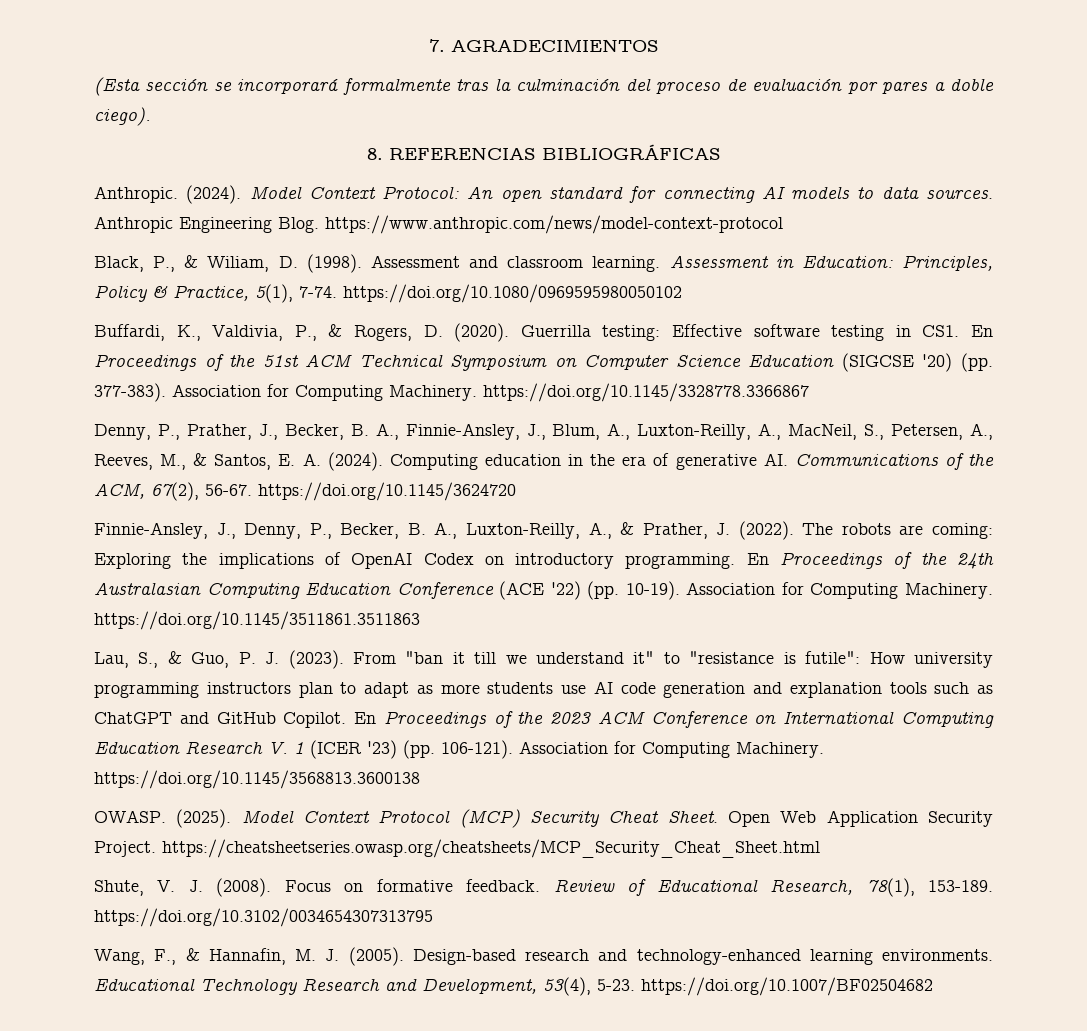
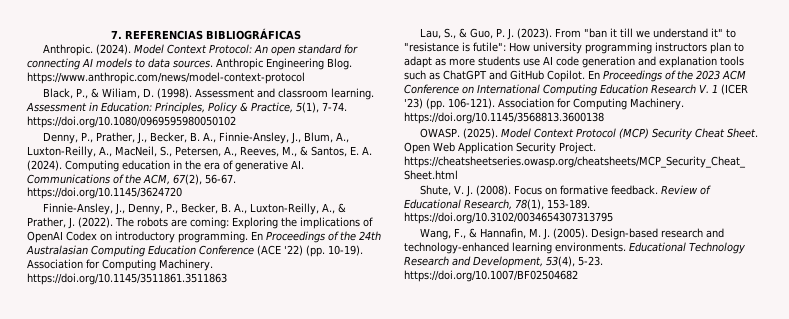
- 7. AGRADECIMIENTOS
- (Esta sección se incorporará formalmente tras la culminación del proceso de evaluación por pares a doble ciego).
- 8. REFERENCIAS BIBLIOGRÁFICAS
+ 7. REFERENCIAS BIBLIOGRÁFICAS
- Buffardi, K., Valdivia, P., & Rogers, D. (2020). Guerrilla testing: Effective software testing in CS1. En Proceedings of the 51st ACM Technical Symposium on Computer Science Education (SIGCSE '20) (pp. 377-383). Association for Computing Machinery. https://doi.org/10.1145/3328778.3366867

